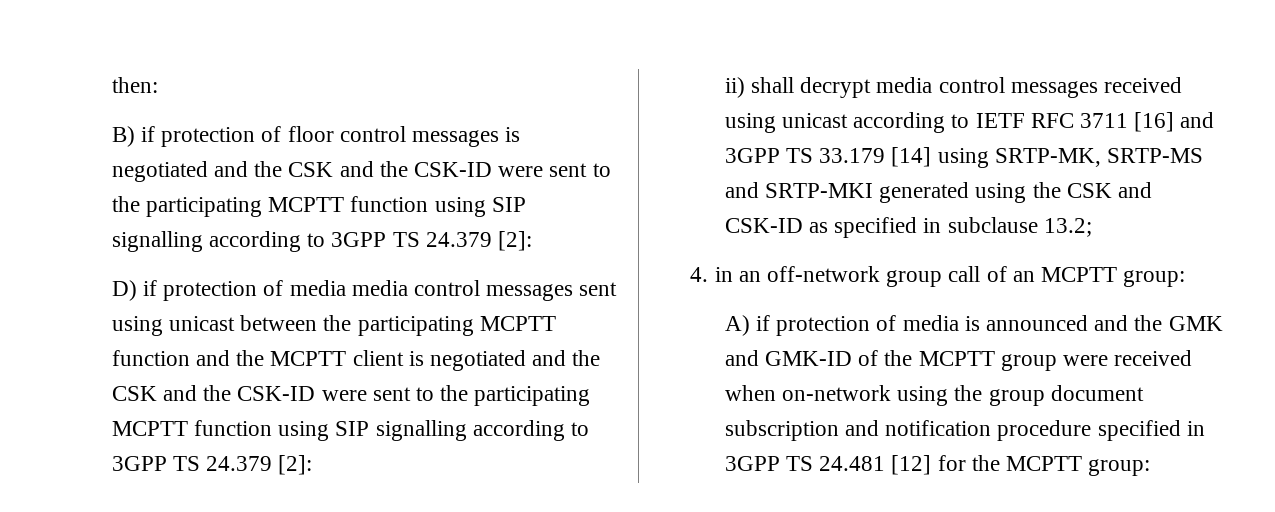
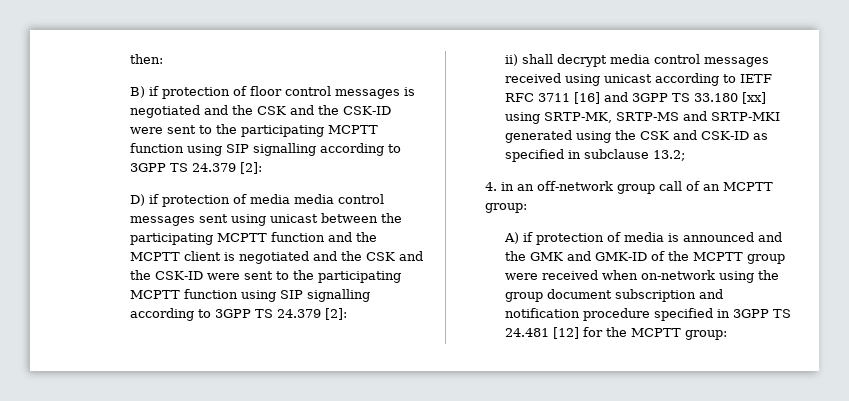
- ii) shall decrypt media control messages received using unicast according to IETF RFC 3711 [16] and 3GPP TS 33.179 [14] using SRTP-MK, SRTP-MS and SRTP-MKI generated using the CSK and CSK-ID as specified in subclause 13.2;
+ ii) shall decrypt media control messages received using unicast according to IETF RFC 3711 [16] and 3GPP TS 33.180 [xx] using SRTP-MK, SRTP-MS and SRTP-MKI generated using the CSK and CSK-ID as specified in subclause 13.2;

